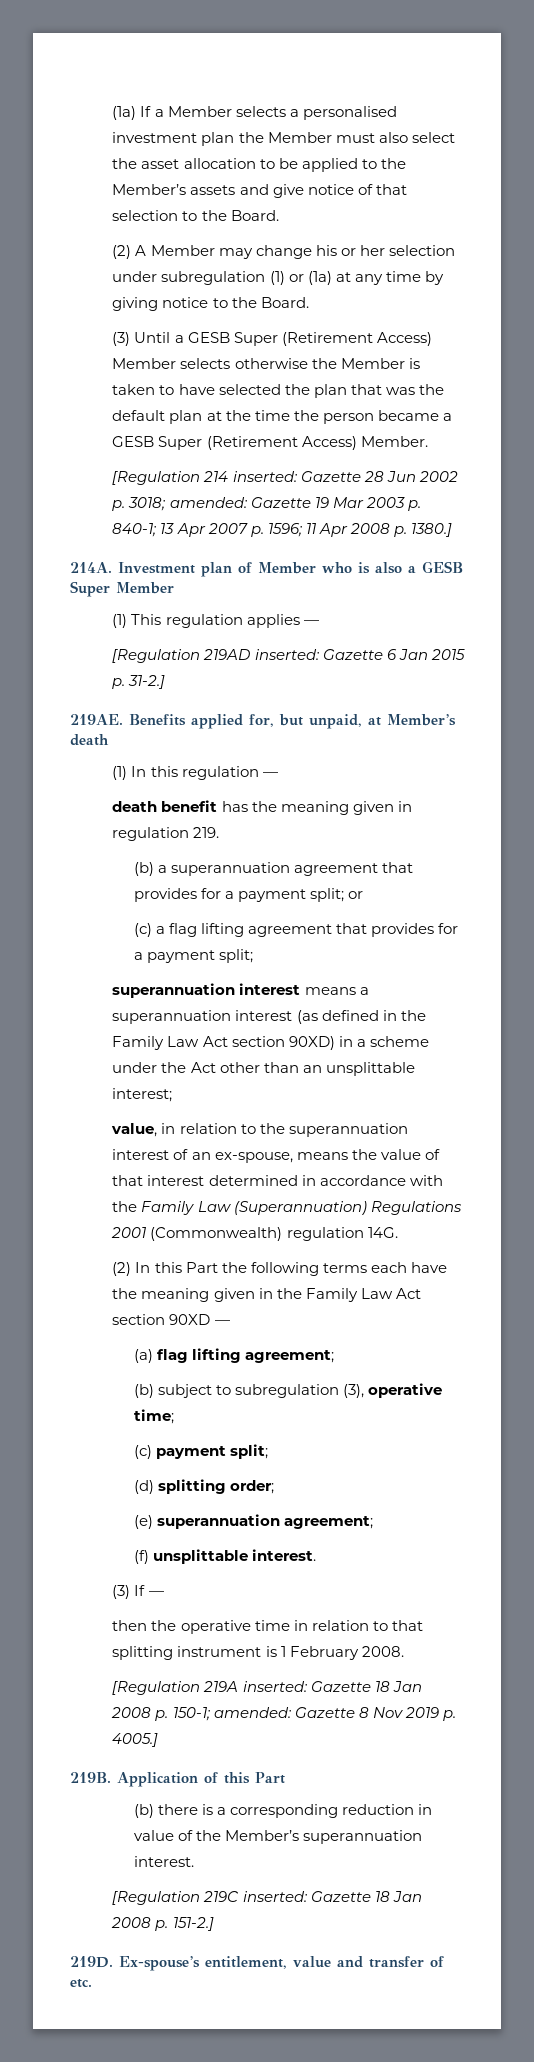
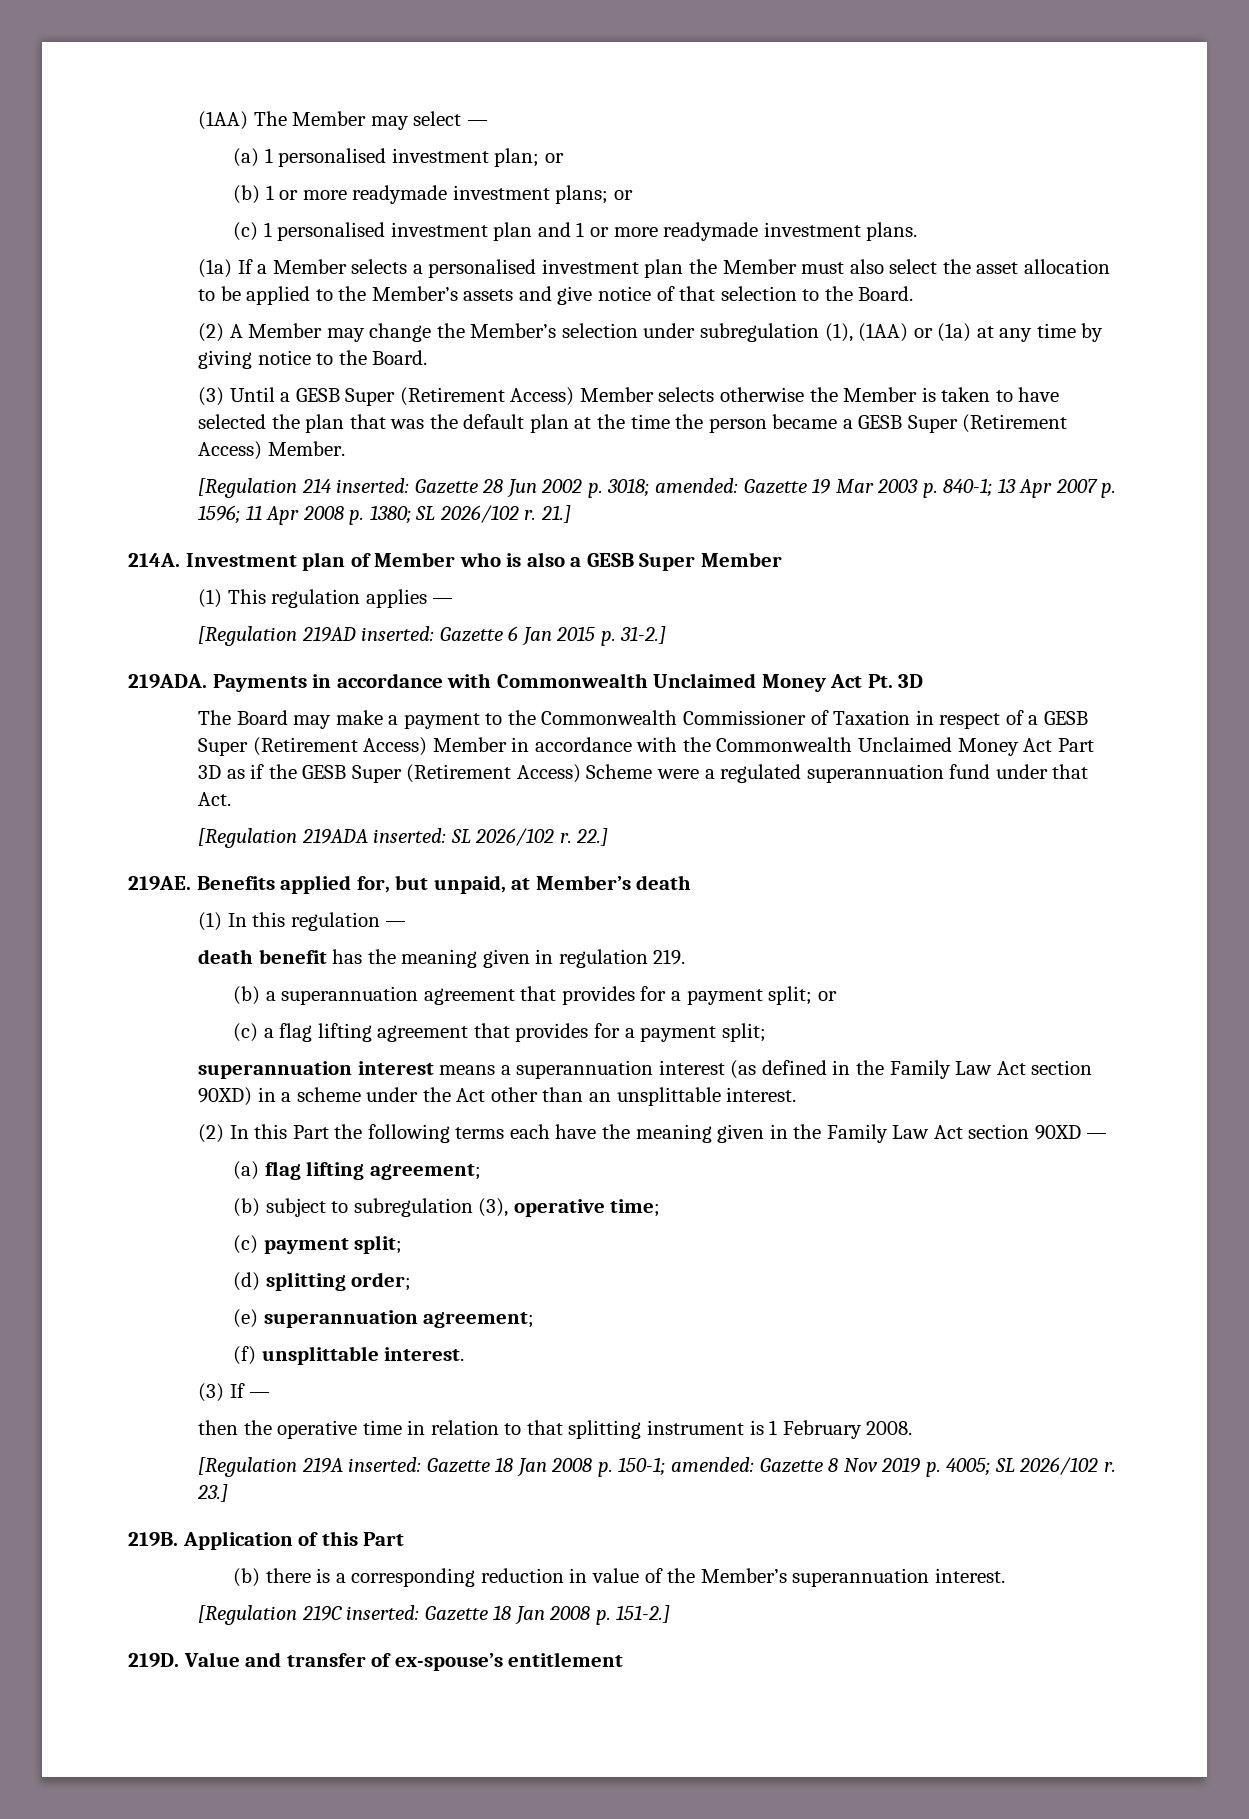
+ (1AA) The Member may select —
+ (a) 1 personalised investment plan; or
+ (b) 1 or more readymade investment plans; or
+ (c) 1 personalised investment plan and 1 or more readymade investment plans.
- (2) A Member may change his or her selection under subregulation (1) or (1a) at any time by giving notice to the Board.
+ (2) A Member may change the Member’s selection under subregulation (1), (1AA) or (1a) at any time by giving notice to the Board.
- [Regulation 214 inserted: Gazette 28 Jun 2002 p. 3018; amended: Gazette 19 Mar 2003 p. 840-1; 13 Apr 2007 p. 1596; 11 Apr 2008 p. 1380.]
+ [Regulation 214 inserted: Gazette 28 Jun 2002 p. 3018; amended: Gazette 19 Mar 2003 p. 840-1; 13 Apr 2007 p. 1596; 11 Apr 2008 p. 1380; SL 2026/102 r. 21.]
+ 219ADA. Payments in accordance with Commonwealth Unclaimed Money Act Pt. 3D
+ The Board may make a payment to the Commonwealth Commissioner of Taxation in respect of a GESB Super (Retirement Access) Member in accordance with the Commonwealth Unclaimed Money Act Part 3D as if the GESB Super (Retirement Access) Scheme were a regulated superannuation fund under that Act.
+ [Regulation 219ADA inserted: SL 2026/102 r. 22.]
- superannuation interest means a superannuation interest (as defined in the Family Law Act section 90XD) in a scheme under the Act other than an unsplittable interest;
- value, in relation to the superannuation interest of an ex-spouse, means the value of that interest determined in accordance with the Family Law (Superannuation) Regulations 2001 (Commonwealth) regulation 14G.
+ superannuation interest means a superannuation interest (as defined in the Family Law Act section 90XD) in a scheme under the Act other than an unsplittable interest.
- [Regulation 219A inserted: Gazette 18 Jan 2008 p. 150-1; amended: Gazette 8 Nov 2019 p. 4005.]
+ [Regulation 219A inserted: Gazette 18 Jan 2008 p. 150-1; amended: Gazette 8 Nov 2019 p. 4005; SL 2026/102 r. 23.]
- Ex-spouse’s entitlement, value and transfer of etc.
+ Value and transfer of ex-spouse’s entitlement

